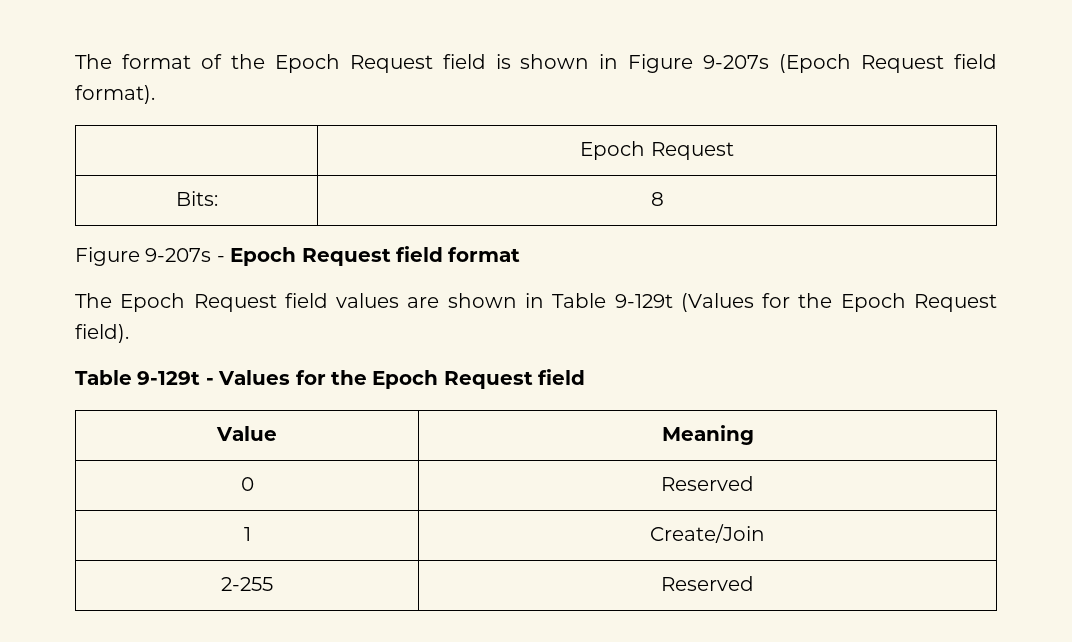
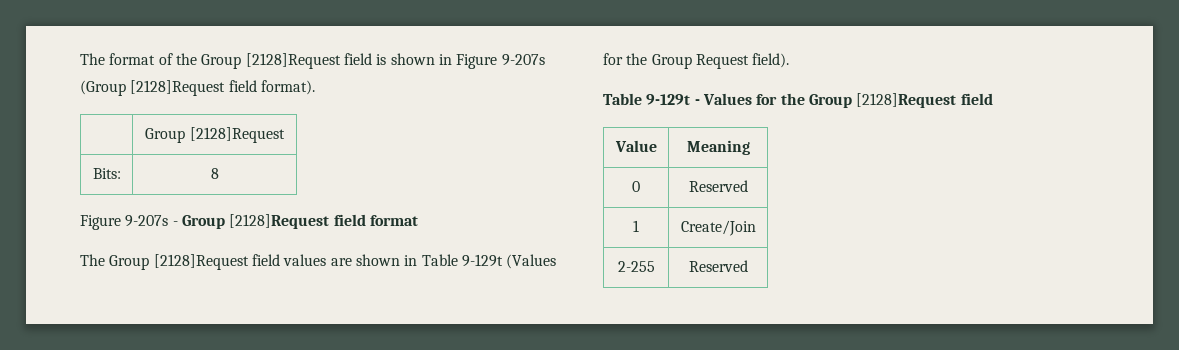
- The format of the Epoch Request field is shown in Figure 9-207s (Epoch Request field format).
+ The format of the Group [2128]Request field is shown in Figure 9-207s (Group [2128]Request field format).
- | Epoch Request
+ | Group [2128]Request
- Figure 9-207s - Epoch Request field format
+ Figure 9-207s - Group [2128]Request field format
- The Epoch Request field values are shown in Table 9-129t (Values for the Epoch Request field).
+ The Group [2128]Request field values are shown in Table 9-129t (Values for the Group Request field).
- Table 9-129t - Values for the Epoch Request field
+ Table 9-129t - Values for the Group [2128]Request field

